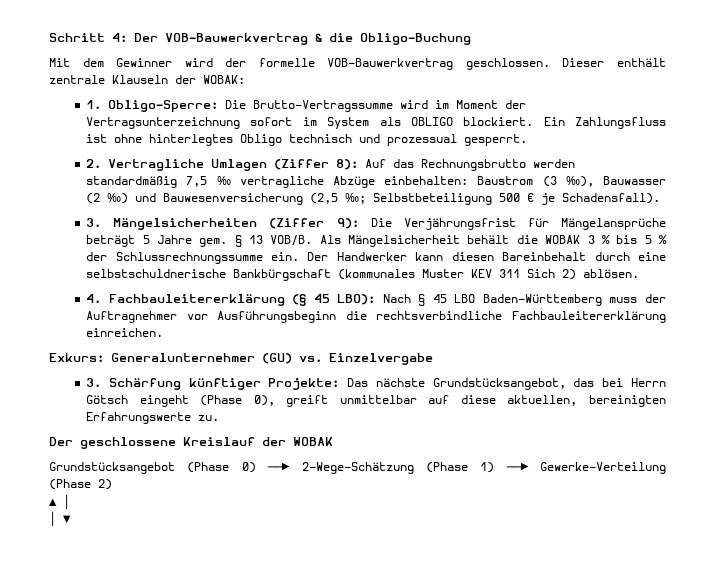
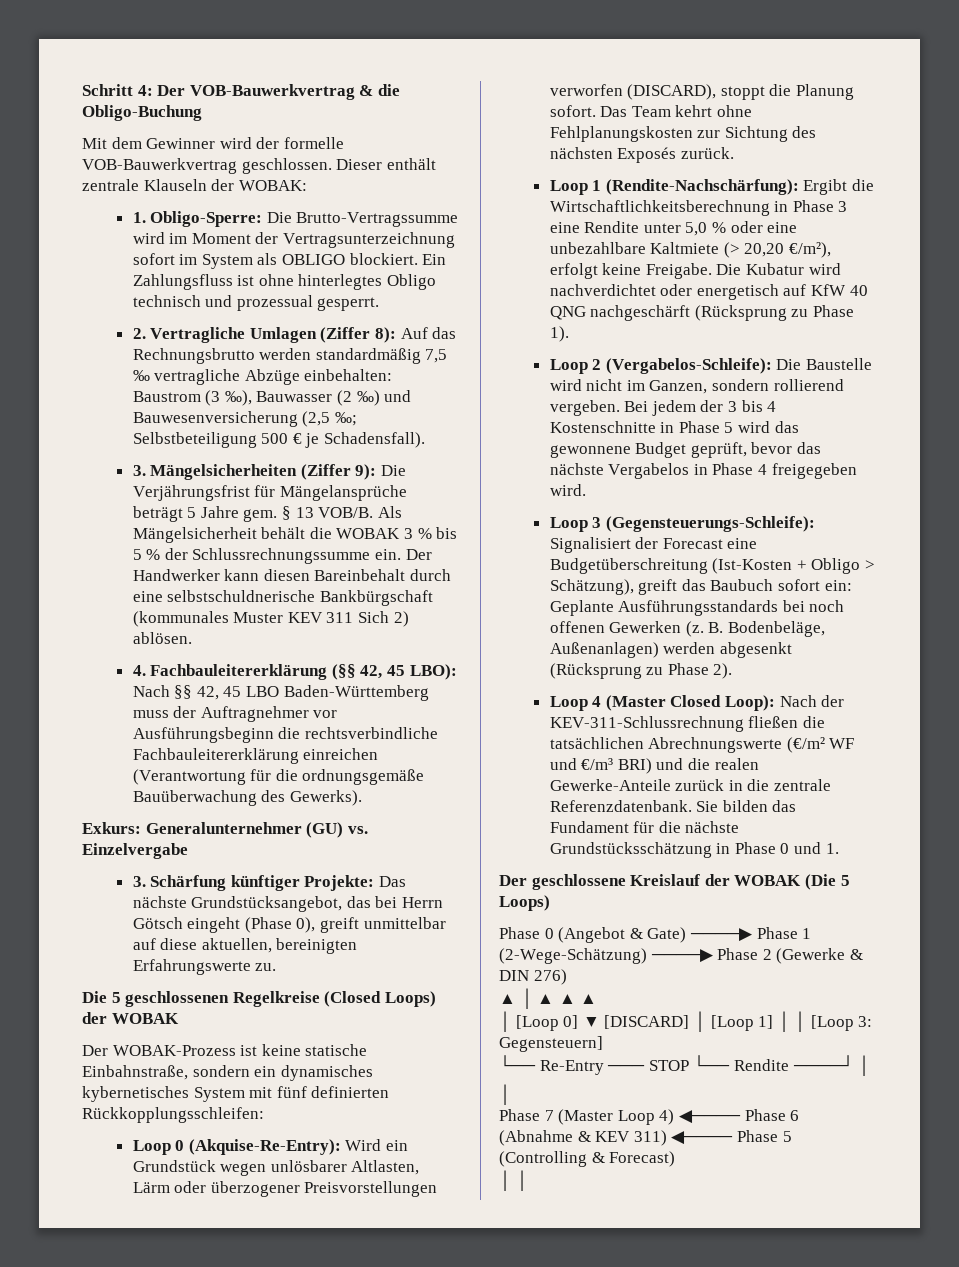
- 4. Fachbauleitererklärung (§ 45 LBO): Nach § 45 LBO Baden-Württemberg muss der Auftragnehmer vor Ausführungsbeginn die rechtsverbindliche Fachbauleitererklärung einreichen.
+ 4. Fachbauleitererklärung (§§ 42, 45 LBO): Nach §§ 42, 45 LBO Baden-Württemberg muss der Auftragnehmer vor Ausführungsbeginn die rechtsverbindliche Fachbauleitererklärung einreichen (Verantwortung für die ordnungsgemäße Bauüberwachung des Gewerks).
+ Die 5 geschlossenen Regelkreise (Closed Loops) der WOBAK
+ Der WOBAK-Prozess ist keine statische Einbahnstraße, sondern ein dynamisches kybernetisches System mit fünf definierten Rückkopplungsschleifen:
+ Loop 0 (Akquise-Re-Entry): Wird ein Grundstück wegen unlösbarer Altlasten, Lärm oder überzogener Preisvorstellungen verworfen (DISCARD), stoppt die Planung sofort. Das Team kehrt ohne Fehlplanungskosten zur Sichtung des nächsten Exposés zurück.
+ Loop 1 (Rendite-Nachschärfung): Ergibt die Wirtschaftlichkeitsberechnung in Phase 3 eine Rendite unter 5,0 % oder eine unbezahlbare Kaltmiete (> 20,20 €/m²), erfolgt keine Freigabe. Die Kubatur wird nachverdichtet oder energetisch auf KfW 40 QNG nachgeschärft (Rücksprung zu Phase 1).
+ Loop 2 (Vergabelos-Schleife): Die Baustelle wird nicht im Ganzen, sondern rollierend vergeben. Bei jedem der 3 bis 4 Kostenschnitte in Phase 5 wird das gewonnene Budget geprüft, bevor das nächste Vergabelos in Phase 4 freigegeben wird.
+ Loop 3 (Gegensteuerungs-Schleife): Signalisiert der Forecast eine Budgetüberschreitung (Ist-Kosten + Obligo > Schätzung), greift das Baubuch sofort ein: Geplante Ausführungsstandards bei noch offenen Gewerken (z. B. Bodenbeläge, Außenanlagen) werden abgesenkt (Rücksprung zu Phase 2).
+ Loop 4 (Master Closed Loop): Nach der KEV-311-Schlussrechnung fließen die tatsächlichen Abrechnungswerte (€/m² WF und €/m³ BRI) und die realen Gewerke-Anteile zurück in die zentrale Referenzdatenbank. Sie bilden das Fundament für die nächste Grundstücksschätzung in Phase 0 und 1.
- Der geschlossene Kreislauf der WOBAK
- Grundstücksangebot (Phase 0) ──▶ 2-Wege-Schätzung (Phase 1) ──▶ Gewerke-Verteilung (Phase 2)
- ▲ │
- │ ▼
+ Der geschlossene Kreislauf der WOBAK (Die 5 Loops)
+ Phase 0 (Angebot & Gate) ────▶ Phase 1 (2-Wege-Schätzung) ────▶ Phase 2 (Gewerke & DIN 276)
+ ▲ │ ▲ ▲ ▲
+ │ [Loop 0] ▼ [DISCARD] │ [Loop 1] │ │ [Loop 3: Gegensteuern]
+ └── Re-Entry ─── STOP └── Rendite ────┘ │
+ │
+ Phase 7 (Master Loop 4) ◀──── Phase 6 (Abnahme & KEV 311) ◀──── Phase 5 (Controlling & Forecast)
+ │ │

